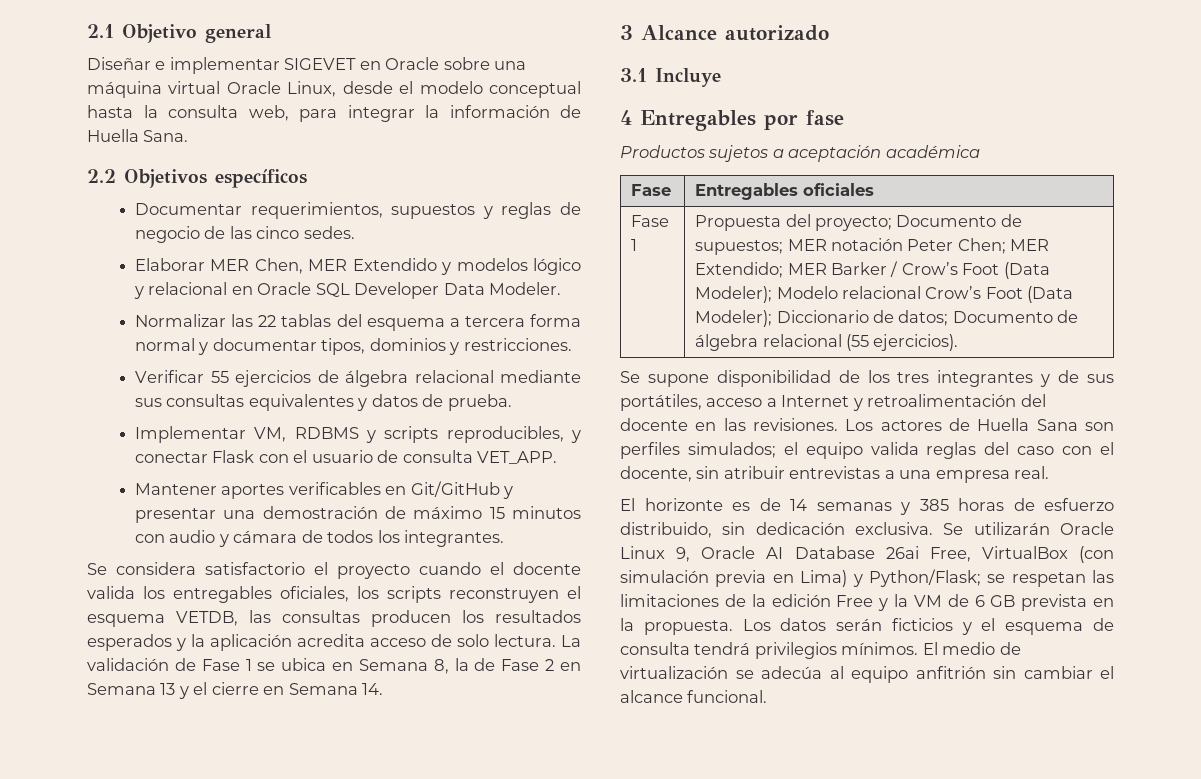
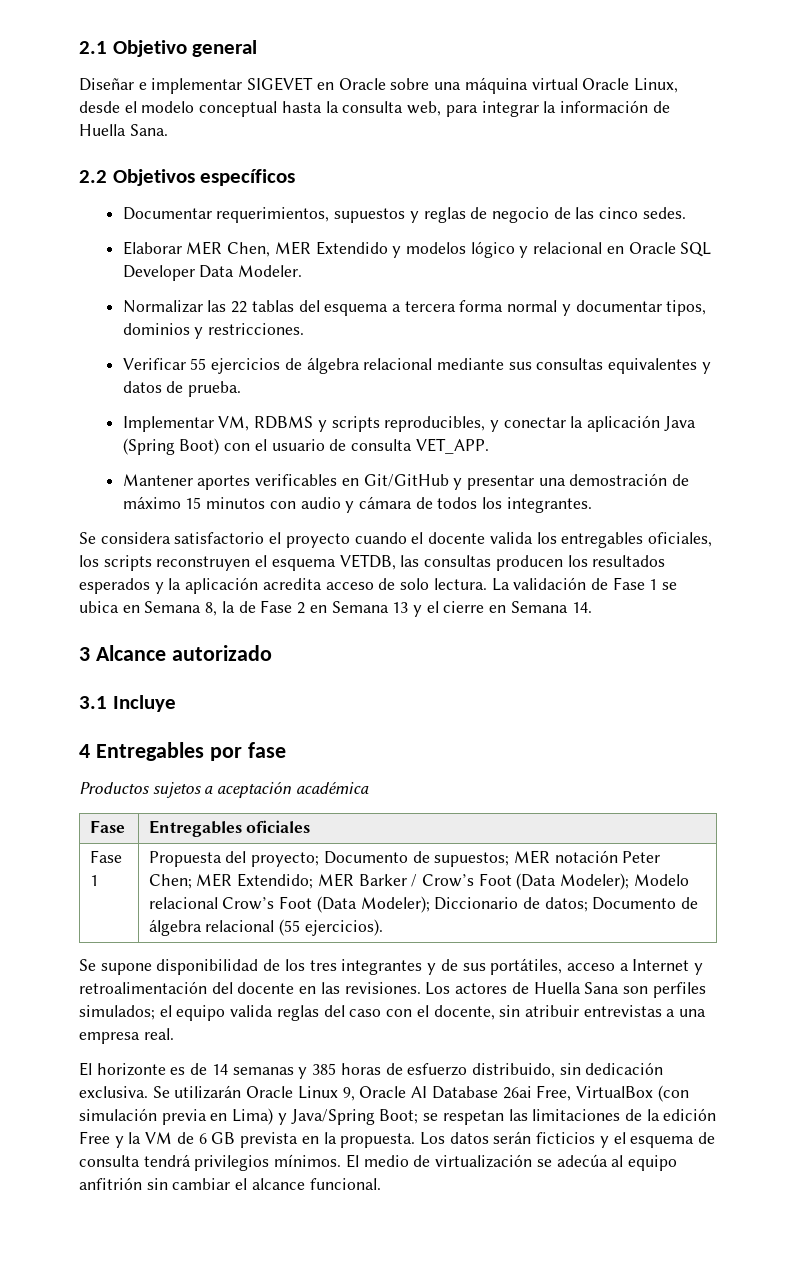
- Implementar VM, RDBMS y scripts reproducibles, y conectar Flask con el usuario de consulta VET_APP.
+ Implementar VM, RDBMS y scripts reproducibles, y conectar la aplicación Java (Spring Boot) con el usuario de consulta VET_APP.
- Se utilizarán Oracle Linux 9, Oracle AI Database 26ai Free, VirtualBox (con simulación previa en Lima) y Python/Flask; se respetan las limitaciones de la edición Free y la VM de 6 GB prevista en la propuesta.
+ Se utilizarán Oracle Linux 9, Oracle AI Database 26ai Free, VirtualBox (con simulación previa en Lima) y Java/Spring Boot; se respetan las limitaciones de la edición Free y la VM de 6 GB prevista en la propuesta.

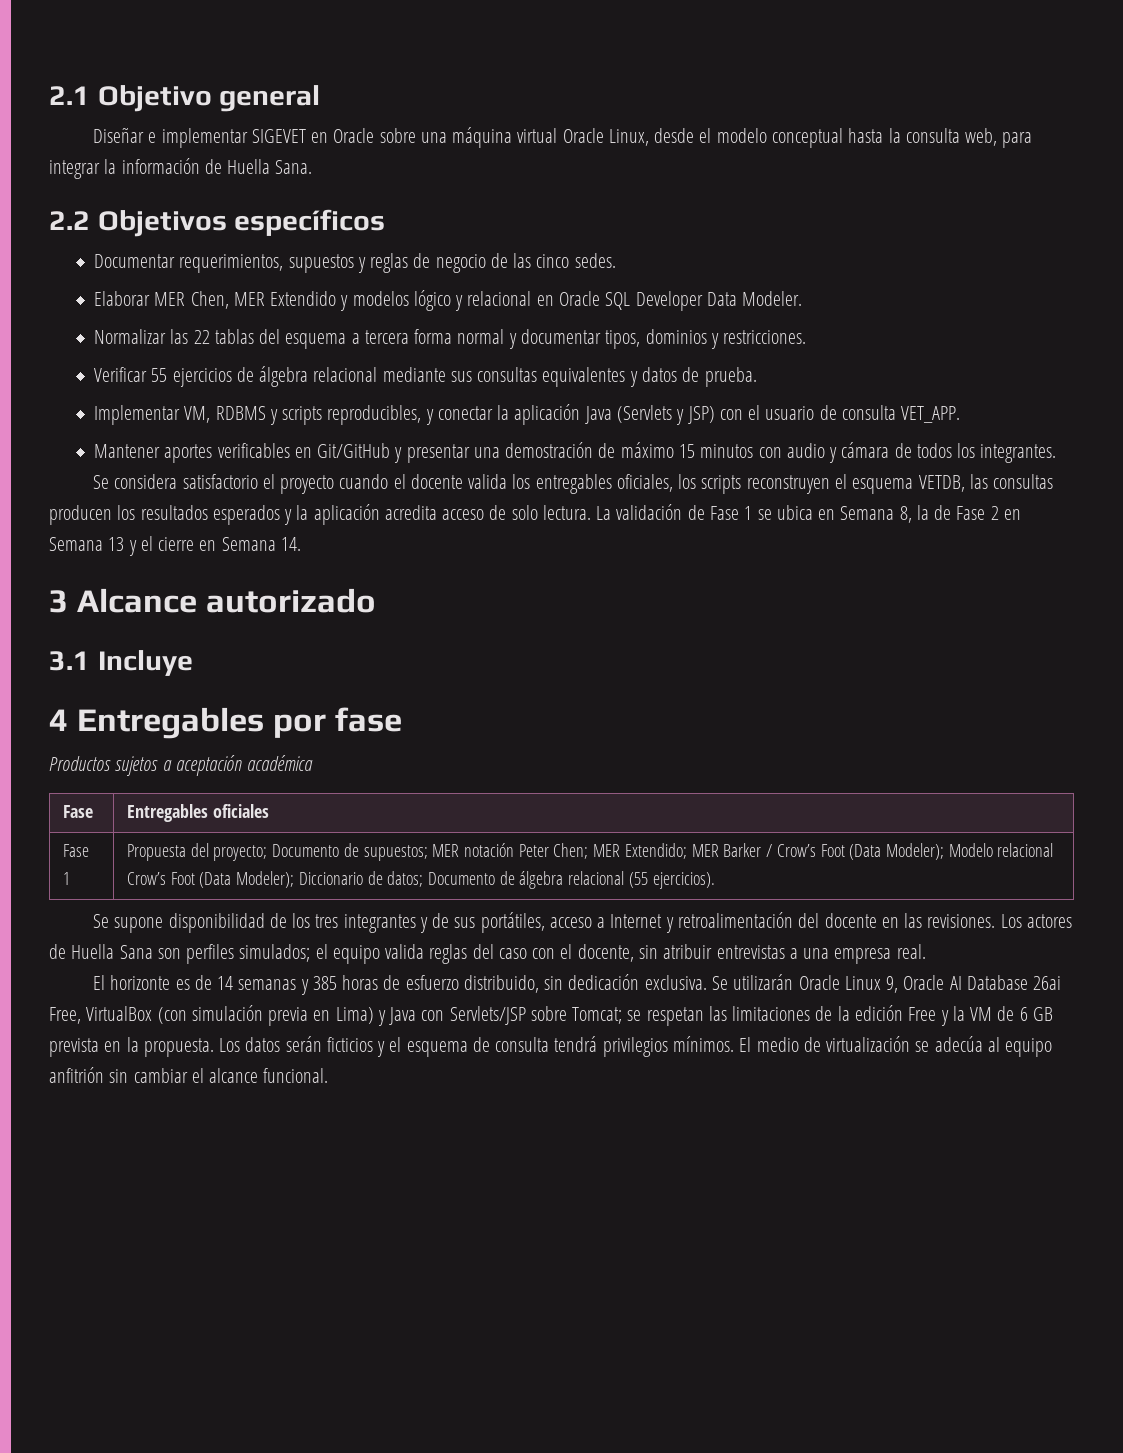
- Implementar VM, RDBMS y scripts reproducibles, y conectar la aplicación Java (Spring Boot) con el usuario de consulta VET_APP.
+ Implementar VM, RDBMS y scripts reproducibles, y conectar la aplicación Java (Servlets y JSP) con el usuario de consulta VET_APP.
- Se utilizarán Oracle Linux 9, Oracle AI Database 26ai Free, VirtualBox (con simulación previa en Lima) y Java/Spring Boot; se respetan las limitaciones de la edición Free y la VM de 6 GB prevista en la propuesta.
+ Se utilizarán Oracle Linux 9, Oracle AI Database 26ai Free, VirtualBox (con simulación previa en Lima) y Java con Servlets/JSP sobre Tomcat; se respetan las limitaciones de la edición Free y la VM de 6 GB prevista en la propuesta.

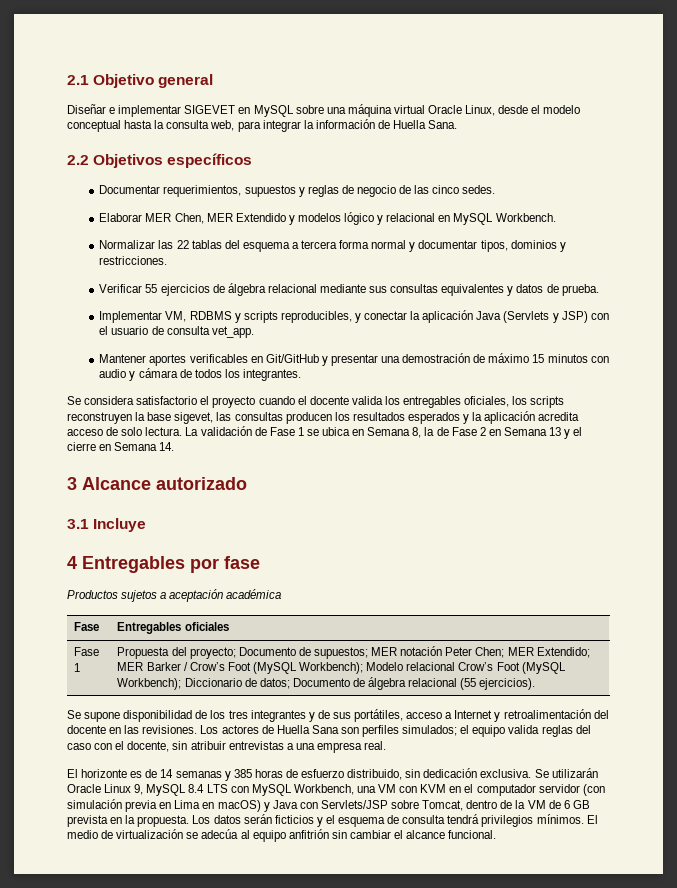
- Diseñar e implementar SIGEVET en Oracle sobre una máquina virtual Oracle Linux, desde el modelo conceptual hasta la consulta web, para integrar la información de Huella Sana.
+ Diseñar e implementar SIGEVET en MySQL sobre una máquina virtual Oracle Linux, desde el modelo conceptual hasta la consulta web, para integrar la información de Huella Sana.
- Elaborar MER Chen, MER Extendido y modelos lógico y relacional en Oracle SQL Developer Data Modeler.
+ Elaborar MER Chen, MER Extendido y modelos lógico y relacional en MySQL Workbench.
- Implementar VM, RDBMS y scripts reproducibles, y conectar la aplicación Java (Servlets y JSP) con el usuario de consulta VET_APP.
+ Implementar VM, RDBMS y scripts reproducibles, y conectar la aplicación Java (Servlets y JSP) con el usuario de consulta vet_app.
- Se considera satisfactorio el proyecto cuando el docente valida los entregables oficiales, los scripts reconstruyen el esquema VETDB, las consultas producen los resultados esperados y la aplicación acredita acceso de solo lectura.
+ Se considera satisfactorio el proyecto cuando el docente valida los entregables oficiales, los scripts reconstruyen la base sigevet, las consultas producen los resultados esperados y la aplicación acredita acceso de solo lectura.
- Fase 1 | Propuesta del proyecto; Documento de supuestos; MER notación Peter Chen; MER Extendido; MER Barker / Crow’s Foot (Data Modeler); Modelo relacional Crow’s Foot (Data Modeler); Diccionario de datos; Documento de álgebra relacional (55 ejercicios).
+ Fase 1 | Propuesta del proyecto; Documento de supuestos; MER notación Peter Chen; MER Extendido; MER Barker / Crow’s Foot (MySQL Workbench); Modelo relacional Crow’s Foot (MySQL Workbench); Diccionario de datos; Documento de álgebra relacional (55 ejercicios).
- Se utilizarán Oracle Linux 9, Oracle AI Database 26ai Free, VirtualBox (con simulación previa en Lima) y Java con Servlets/JSP sobre Tomcat; se respetan las limitaciones de la edición Free y la VM de 6 GB prevista en la propuesta.
+ Se utilizarán Oracle Linux 9, MySQL 8.4 LTS con MySQL Workbench, una VM con KVM en el computador servidor (con simulación previa en Lima en macOS) y Java con Servlets/JSP sobre Tomcat, dentro de la VM de 6 GB prevista en la propuesta.

